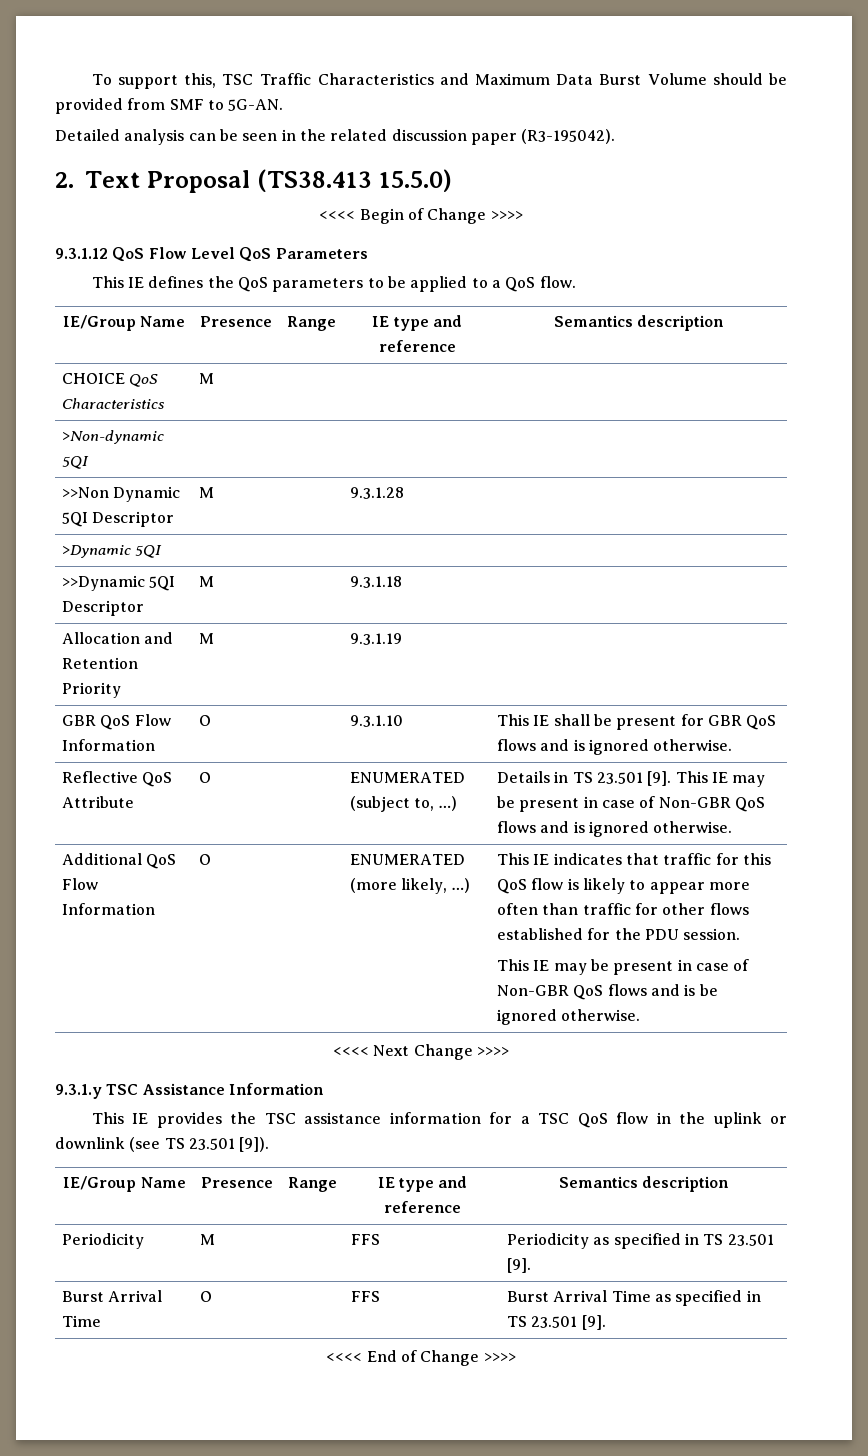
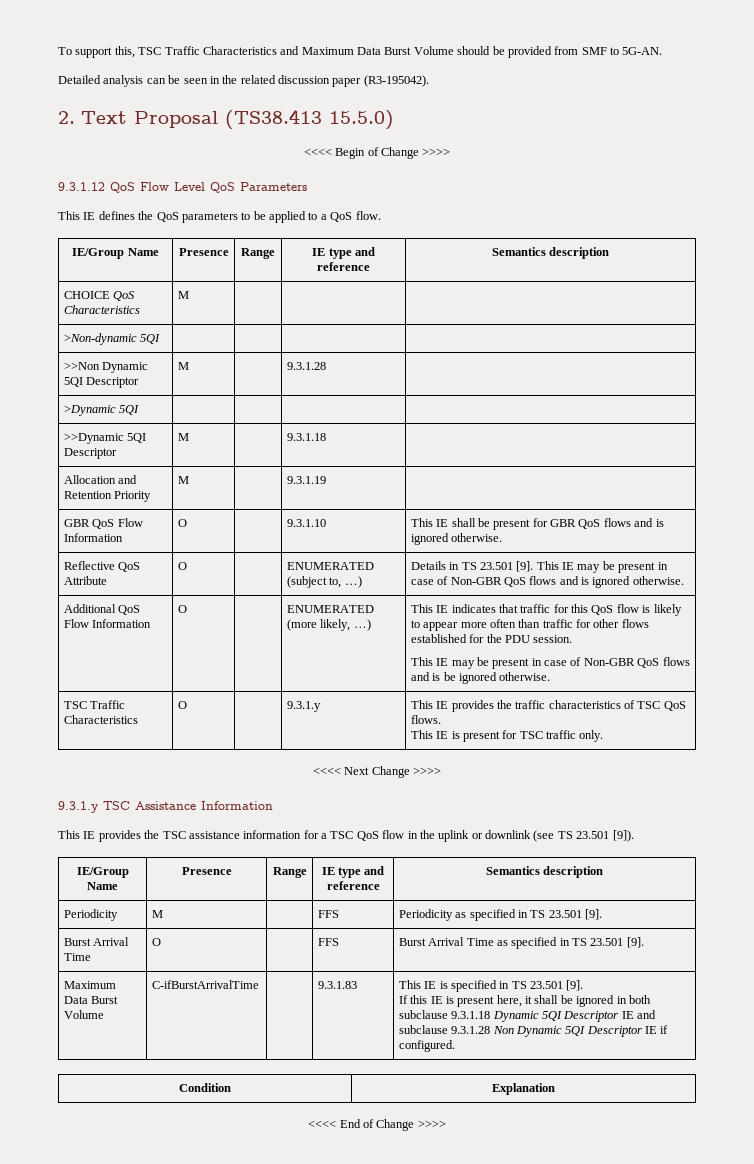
+ TSC Traffic Characteristics | O | | 9.3.1.y | This IE provides the traffic characteristics of TSC QoS flows.
+ This IE is present for TSC traffic only.
+ Maximum Data Burst Volume | C-ifBurstArrivalTime | | 9.3.1.83 | This IE is specified in TS 23.501 [9].
+ If this IE is present here, it shall be ignored in both subclause 9.3.1.18 Dynamic 5QI Descriptor IE and subclause 9.3.1.28 Non Dynamic 5QI Descriptor IE if configured.
+ Condition | Explanation

